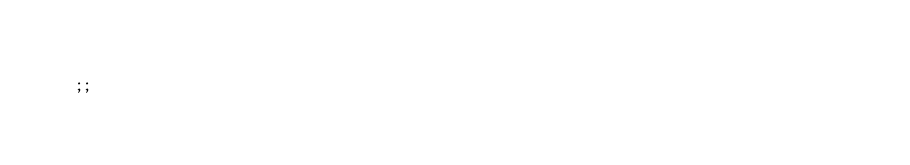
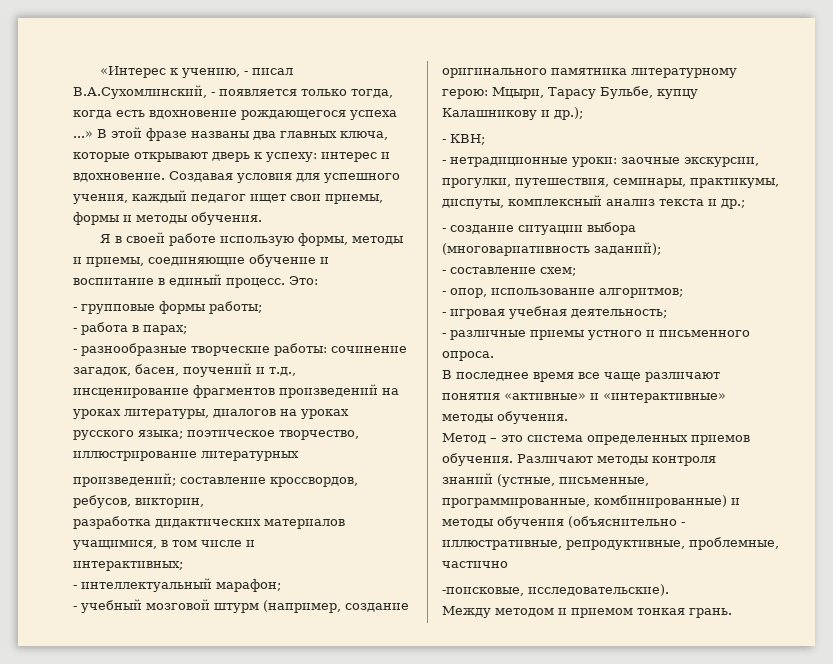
- ; ;
+ «Интерес к учению, - писал В.А.Сухомлинский, - появляется только тогда, когда есть вдохновение рождающегося успеха ...» В этой фразе названы два главных ключа, которые открывают дверь к успеху: интерес и вдохновение. Создавая условия для успешного учения, каждый педагог ищет свои приемы, формы и методы обучения.
+ Я в своей работе использую формы, методы и приемы, соединяющие обучение и воспитание в единый процесс. Это:
+ - групповые формы работы;
+ - работа в парах;
+ - разнообразные творческие работы: сочинение загадок, басен, поучений и т.д., инсценирование фрагментов произведений на уроках литературы, диалогов на уроках русского языка; поэтическое творчество, иллюстрирование литературных
+ произведений; составление кроссвордов, ребусов, викторин,
+ разработка дидактических материалов учащимися, в том числе и
+ интерактивных;
+ - интеллектуальный марафон;
+ - учебный мозговой штурм (например, создание оригинального памятника литературному герою: Мцыри, Тарасу Бульбе, купцу Калашникову и др.);
+ - КВН;
+ - нетрадиционные уроки: заочные экскурсии, прогулки, путешествия, семинары, практикумы, диспуты, комплексный анализ текста и др.;
+ - создание ситуации выбора (многовариативность заданий);
+ - составление схем;
+ - опор, использование алгоритмов;
+ - игровая учебная деятельность;
+ - различные приемы устного и письменного опроса.
+ В последнее время все чаще различают понятия «активные» и «интерактивные» методы обучения.
+ Метод – это система определенных приемов обучения. Различают методы контроля
+ знаний (устные, письменные, программированные, комбинированные) и методы обучения (объяснительно - иллюстративные, репродуктивные, проблемные, частично
+ -поисковые, исследовательские).
+ Между методом и приемом тонкая грань.

